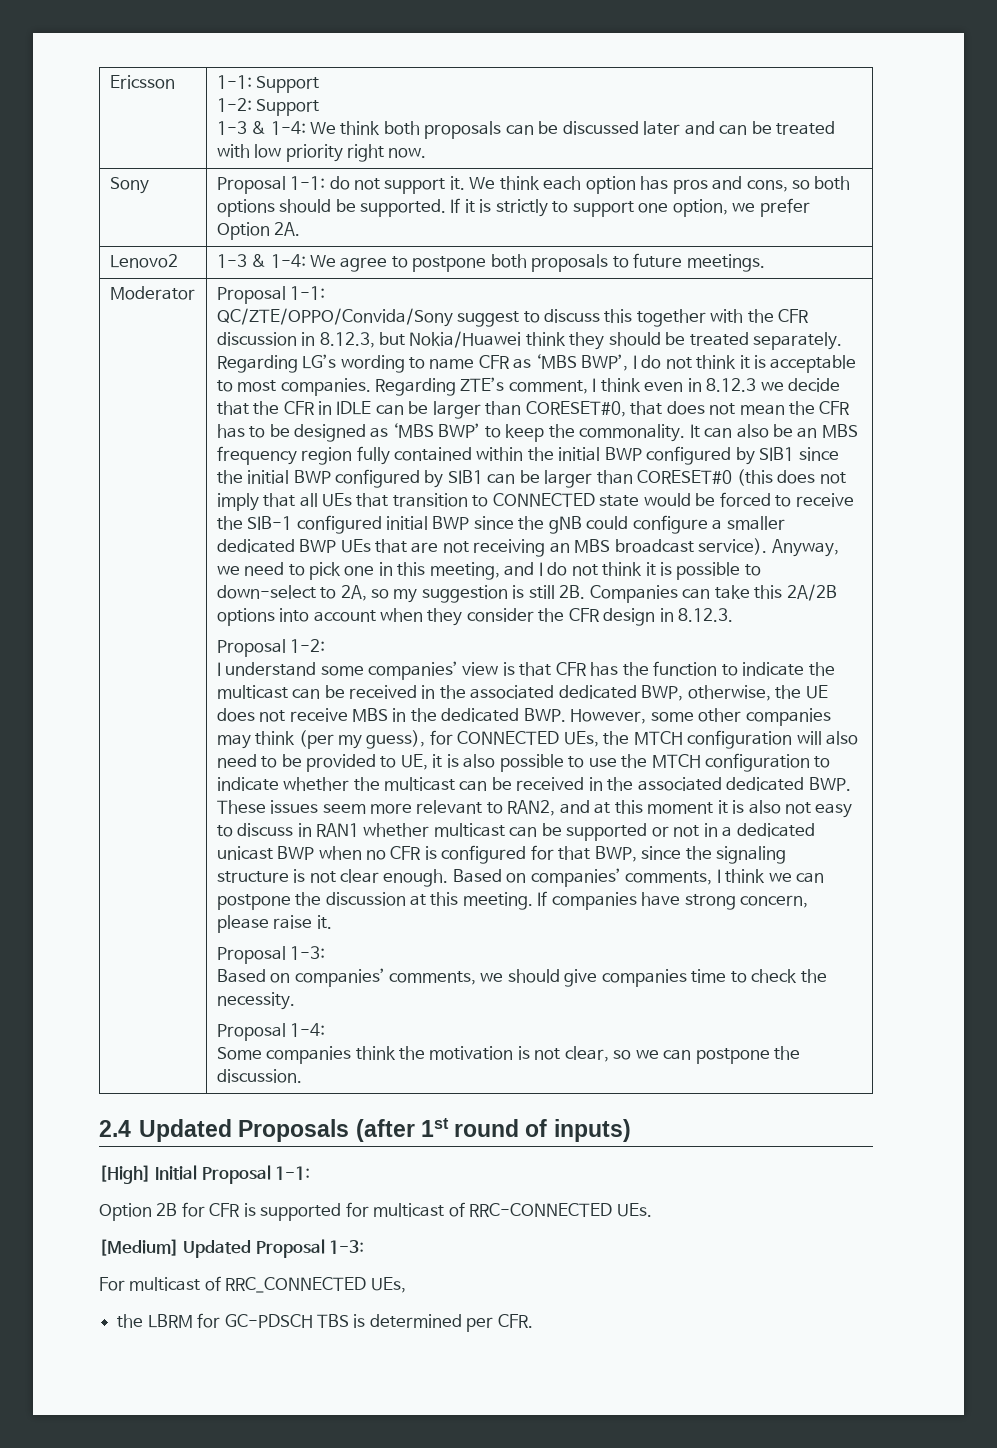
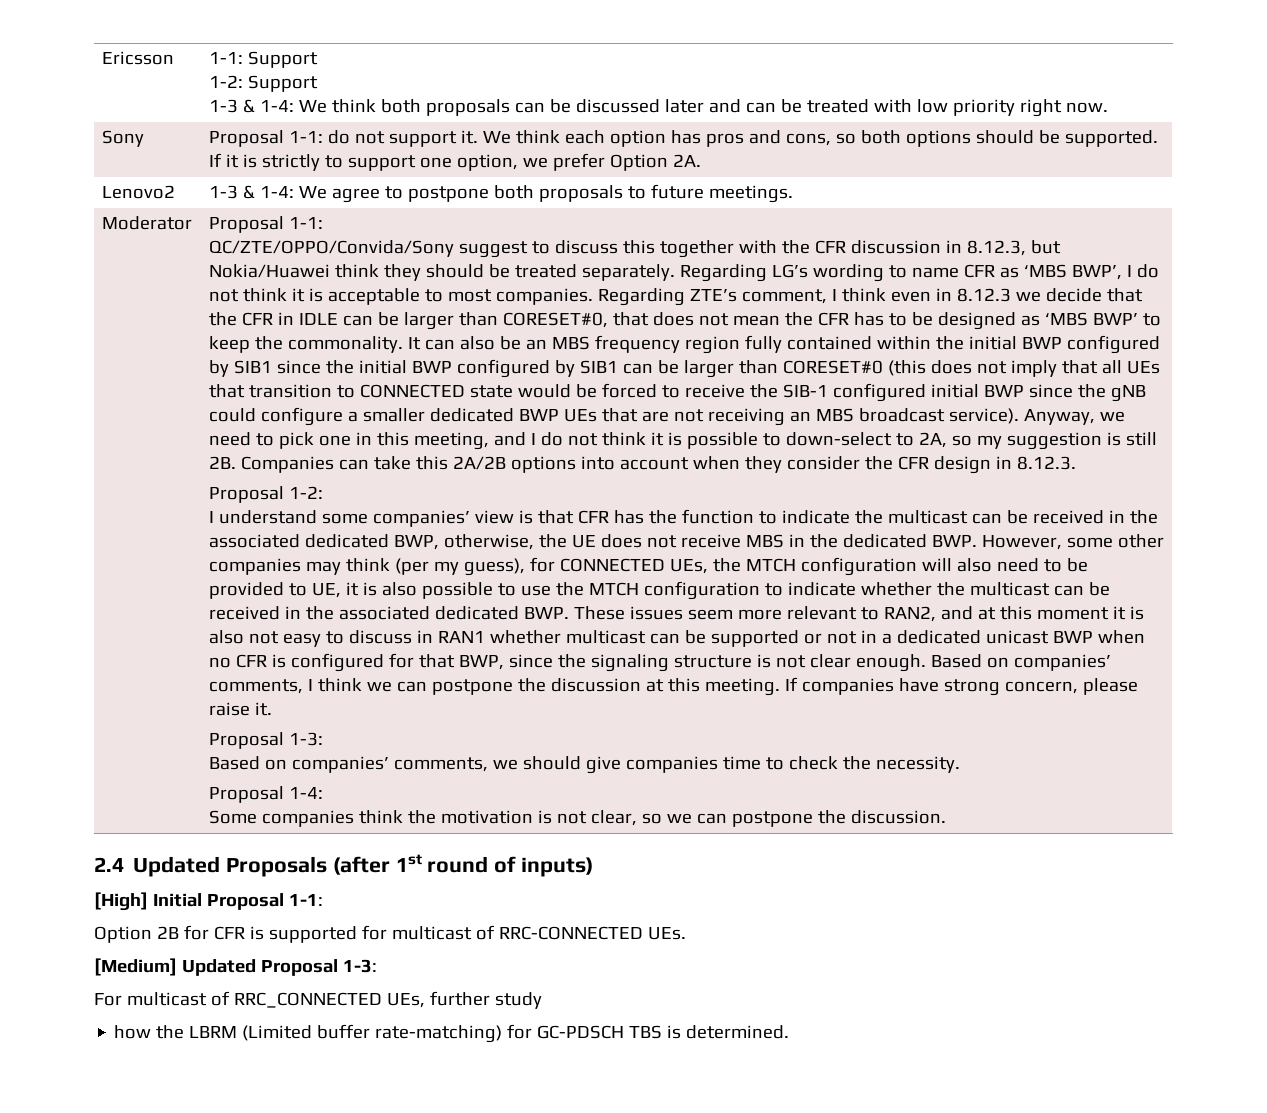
- For multicast of RRC_CONNECTED UEs,
- the LBRM for GC-PDSCH TBS is determined per CFR.
+ For multicast of RRC_CONNECTED UEs, further study
+ how the LBRM (Limited buffer rate-matching) for GC-PDSCH TBS is determined.

